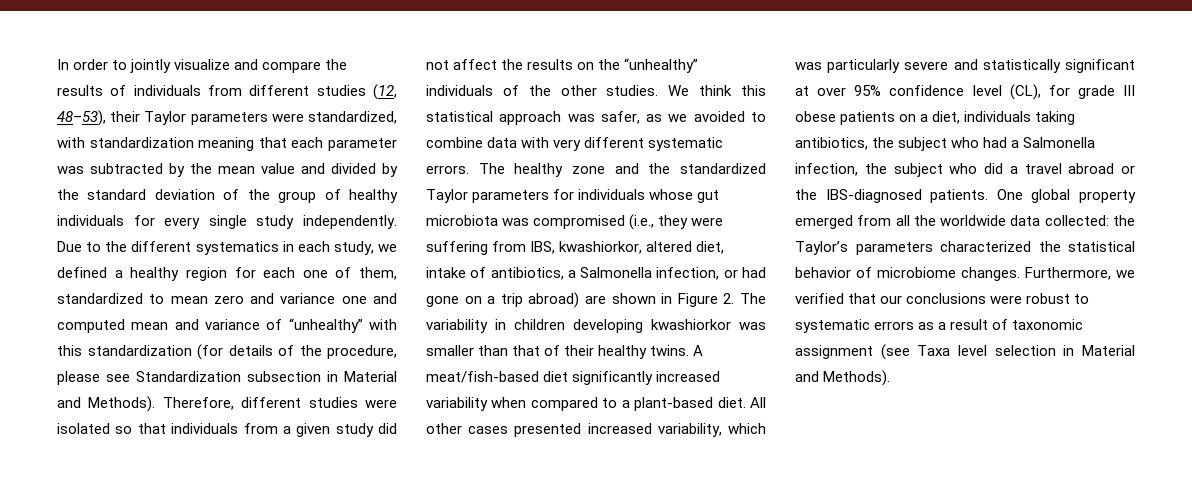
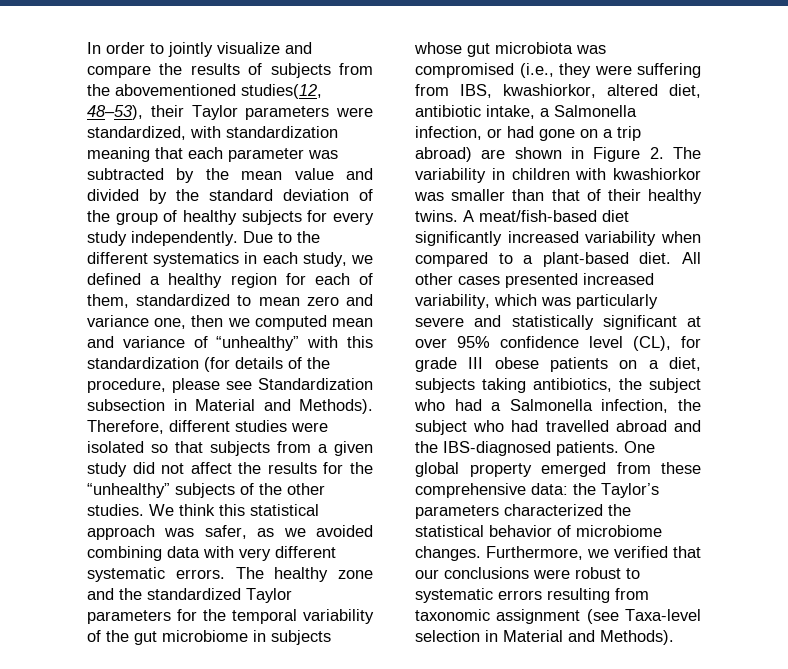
- In order to jointly visualize and compare the results of individuals from different studies (12, 48–53), their Taylor parameters were standardized, with standardization meaning that each parameter was subtracted by the mean value and divided by the standard deviation of the group of healthy individuals for every single study independently.
+ In order to jointly visualize and compare the results of subjects from the abovementioned studies(12, 48–53), their Taylor parameters were standardized, with standardization meaning that each parameter was subtracted by the mean value and divided by the standard deviation of the group of healthy subjects for every study independently.
- Due to the different systematics in each study, we defined a healthy region for each one of them, standardized to mean zero and variance one and computed mean and variance of “unhealthy” with this standardization (for details of the procedure, please see Standardization subsection in Material and Methods).
+ Due to the different systematics in each study, we defined a healthy region for each of them, standardized to mean zero and variance one, then we computed mean and variance of “unhealthy” with this standardization (for details of the procedure, please see Standardization subsection in Material and Methods).
- Therefore, different studies were isolated so that individuals from a given study did not affect the results on the “unhealthy” individuals of the other studies.
+ Therefore, different studies were isolated so that subjects from a given study did not affect the results for the “unhealthy” subjects of the other studies.
- We think this statistical approach was safer, as we avoided to combine data with very different systematic errors.
+ We think this statistical approach was safer, as we avoided combining data with very different systematic errors.
- The healthy zone and the standardized Taylor parameters for individuals whose gut microbiota was compromised (i.e., they were suffering from IBS, kwashiorkor, altered diet, intake of antibiotics, a Salmonella infection, or had gone on a trip abroad) are shown in Figure 2. The variability in children developing kwashiorkor was smaller than that of their healthy twins.
+ The healthy zone and the standardized Taylor parameters for the temporal variability of the gut microbiome in subjects whose gut microbiota was compromised (i.e., they were suffering from IBS, kwashiorkor, altered diet, antibiotic intake, a Salmonella infection, or had gone on a trip abroad) are shown in Figure 2. The variability in children with kwashiorkor was smaller than that of their healthy twins.
- All other cases presented increased variability, which was particularly severe and statistically significant at over 95% confidence level (CL), for grade III obese patients on a diet, individuals taking antibiotics, the subject who had a Salmonella infection, the subject who did a travel abroad or the IBS-diagnosed patients.
+ All other cases presented increased variability, which was particularly severe and statistically significant at over 95% confidence level (CL), for grade III obese patients on a diet, subjects taking antibiotics, the subject who had a Salmonella infection, the subject who had travelled abroad and the IBS-diagnosed patients.
- One global property emerged from all the worldwide data collected: the Taylor’s parameters characterized the statistical behavior of microbiome changes.
+ One global property emerged from these comprehensive data: the Taylor’s parameters characterized the statistical behavior of microbiome changes.
- Furthermore, we verified that our conclusions were robust to systematic errors as a result of taxonomic assignment (see Taxa level selection in Material and Methods).
+ Furthermore, we verified that our conclusions were robust to systematic errors resulting from taxonomic assignment (see Taxa-level selection in Material and Methods).

